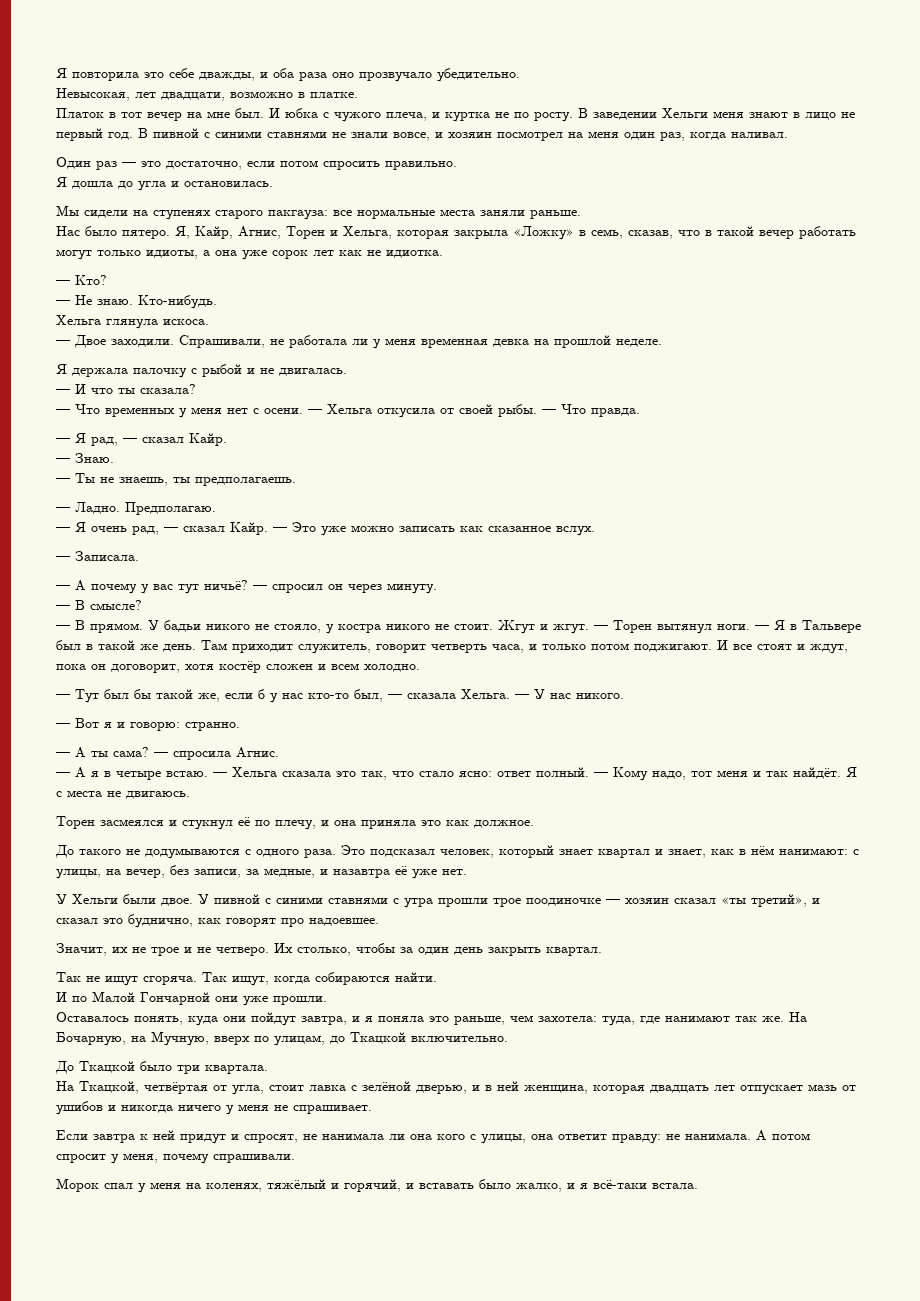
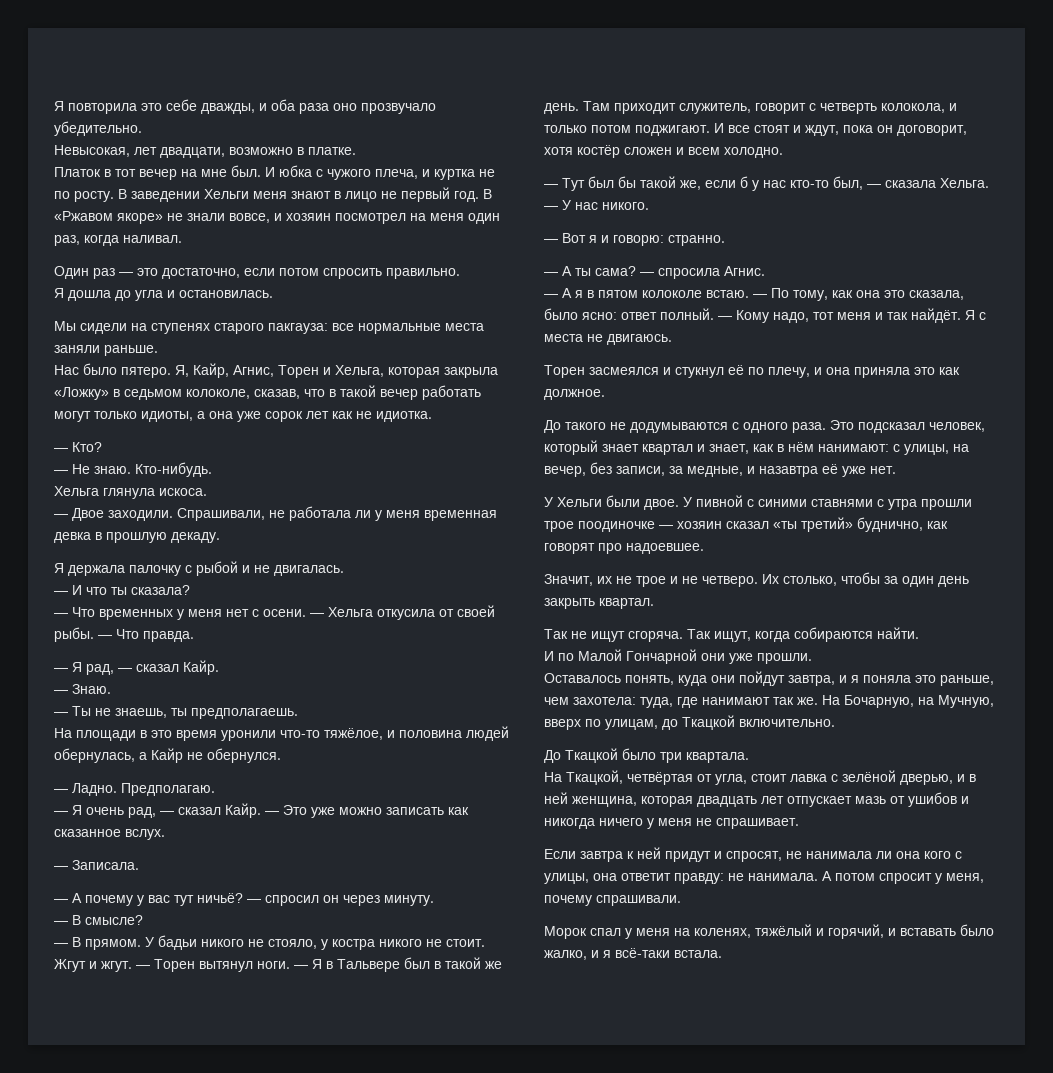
- В пивной с синими ставнями не знали вовсе, и хозяин посмотрел на меня один раз, когда наливал.
+ В «Ржавом якоре» не знали вовсе, и хозяин посмотрел на меня один раз, когда наливал.
- Я, Кайр, Агнис, Торен и Хельга, которая закрыла «Ложку» в семь, сказав, что в такой вечер работать могут только идиоты, а она уже сорок лет как не идиотка.
+ Я, Кайр, Агнис, Торен и Хельга, которая закрыла «Ложку» в седьмом колоколе, сказав, что в такой вечер работать могут только идиоты, а она уже сорок лет как не идиотка.
- Спрашивали, не работала ли у меня временная девка на прошлой неделе.
+ Спрашивали, не работала ли у меня временная девка в прошлую декаду.
+ На площади в это время уронили что-то тяжёлое, и половина людей обернулась, а Кайр не обернулся.
- Там приходит служитель, говорит четверть часа, и только потом поджигают.
+ Там приходит служитель, говорит с четверть колокола, и только потом поджигают.
- — А я в четыре встаю. — Хельга сказала это так, что стало ясно: ответ полный.
+ — А я в пятом колоколе встаю. — По тому, как она это сказала, было ясно: ответ полный.
- У пивной с синими ставнями с утра прошли трое поодиночке — хозяин сказал «ты третий», и сказал это буднично, как говорят про надоевшее.
+ У пивной с синими ставнями с утра прошли трое поодиночке — хозяин сказал «ты третий» буднично, как говорят про надоевшее.

